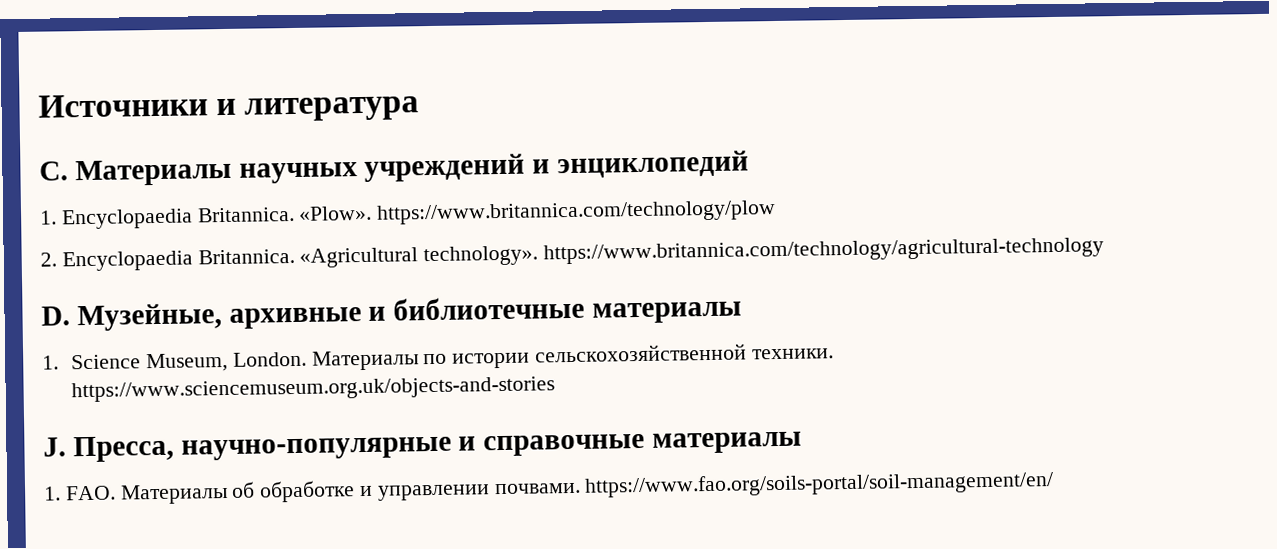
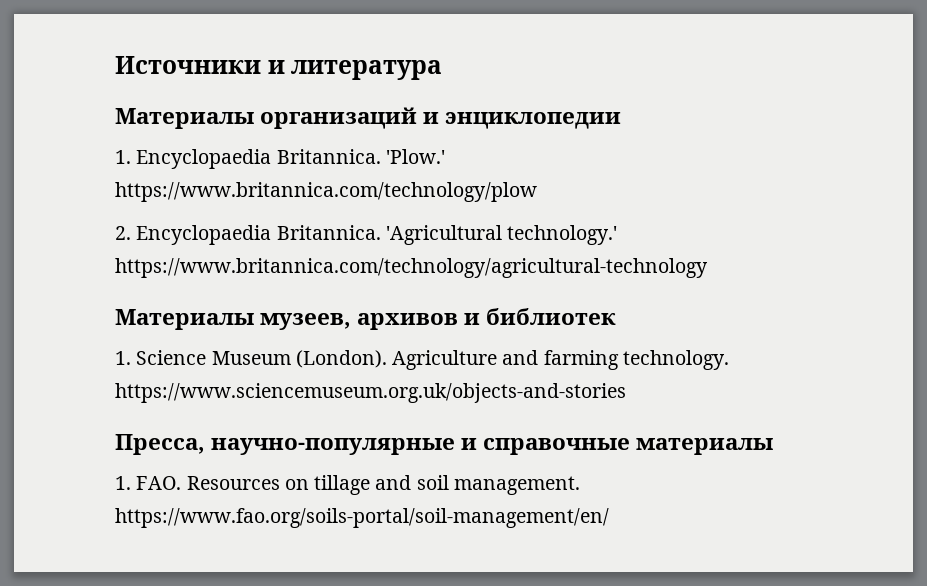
- C. Материалы научных учреждений и энциклопедий
+ Материалы организаций и энциклопедии
- «Plow». https://www.britannica.com/technology/plow
+ 'Plow.' https://www.britannica.com/technology/plow
- «Agricultural technology». https://www.britannica.com/technology/agricultural-technology
+ 'Agricultural technology.' https://www.britannica.com/technology/agricultural-technology
- D. Музейные, архивные и библиотечные материалы
- 1. Science Museum, London. Материалы по истории сельскохозяйственной техники. https://www.sciencemuseum.org.uk/objects-and-stories
+ Материалы музеев, архивов и библиотек
+ 1. Science Museum (London). Agriculture and farming technology. https://www.sciencemuseum.org.uk/objects-and-stories
- J. Пресса, научно-популярные и справочные материалы
+ Пресса, научно-популярные и справочные материалы
- 1. FAO. Материалы об обработке и управлении почвами. https://www.fao.org/soils-portal/soil-management/en/
+ 1. FAO. Resources on tillage and soil management. https://www.fao.org/soils-portal/soil-management/en/

